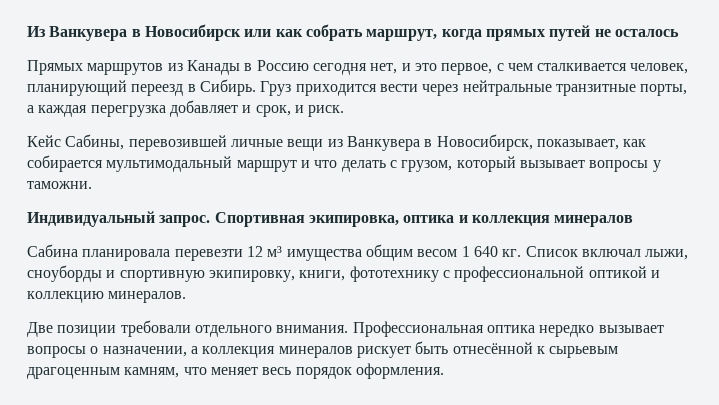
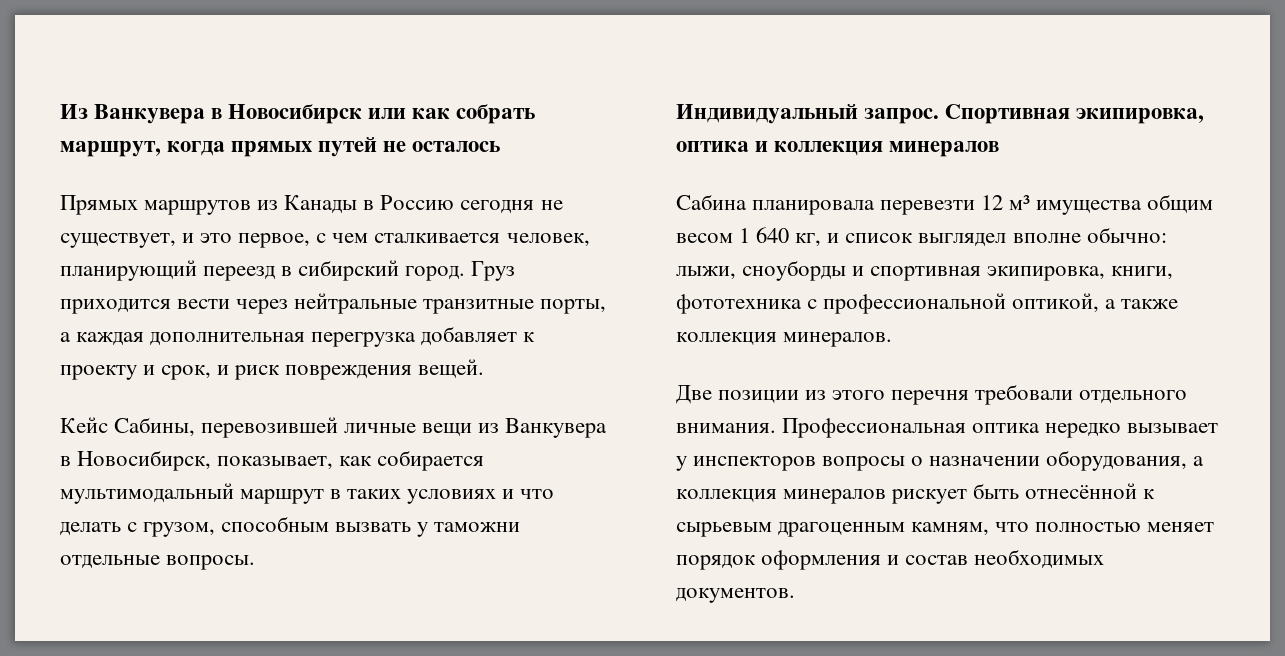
- Прямых маршрутов из Канады в Россию сегодня нет, и это первое, с чем сталкивается человек, планирующий переезд в Сибирь.
+ Прямых маршрутов из Канады в Россию сегодня не существует, и это первое, с чем сталкивается человек, планирующий переезд в сибирский город.
- Груз приходится вести через нейтральные транзитные порты, а каждая перегрузка добавляет и срок, и риск.
+ Груз приходится вести через нейтральные транзитные порты, а каждая дополнительная перегрузка добавляет к проекту и срок, и риск повреждения вещей.
- Кейс Сабины, перевозившей личные вещи из Ванкувера в Новосибирск, показывает, как собирается мультимодальный маршрут и что делать с грузом, который вызывает вопросы у таможни.
+ Кейс Сабины, перевозившей личные вещи из Ванкувера в Новосибирск, показывает, как собирается мультимодальный маршрут в таких условиях и что делать с грузом, способным вызвать у таможни отдельные вопросы.
- Сабина планировала перевезти 12 м³ имущества общим весом 1 640 кг. Список включал лыжи, сноуборды и спортивную экипировку, книги, фототехнику с профессиональной оптикой и коллекцию минералов.
+ Сабина планировала перевезти 12 м³ имущества общим весом 1 640 кг, и список выглядел вполне обычно: лыжи, сноуборды и спортивная экипировка, книги, фототехника с профессиональной оптикой, а также коллекция минералов.
- Две позиции требовали отдельного внимания.
+ Две позиции из этого перечня требовали отдельного внимания.
- Профессиональная оптика нередко вызывает вопросы о назначении, а коллекция минералов рискует быть отнесённой к сырьевым драгоценным камням, что меняет весь порядок оформления.
+ Профессиональная оптика нередко вызывает у инспекторов вопросы о назначении оборудования, а коллекция минералов рискует быть отнесённой к сырьевым драгоценным камням, что полностью меняет порядок оформления и состав необходимых документов.

